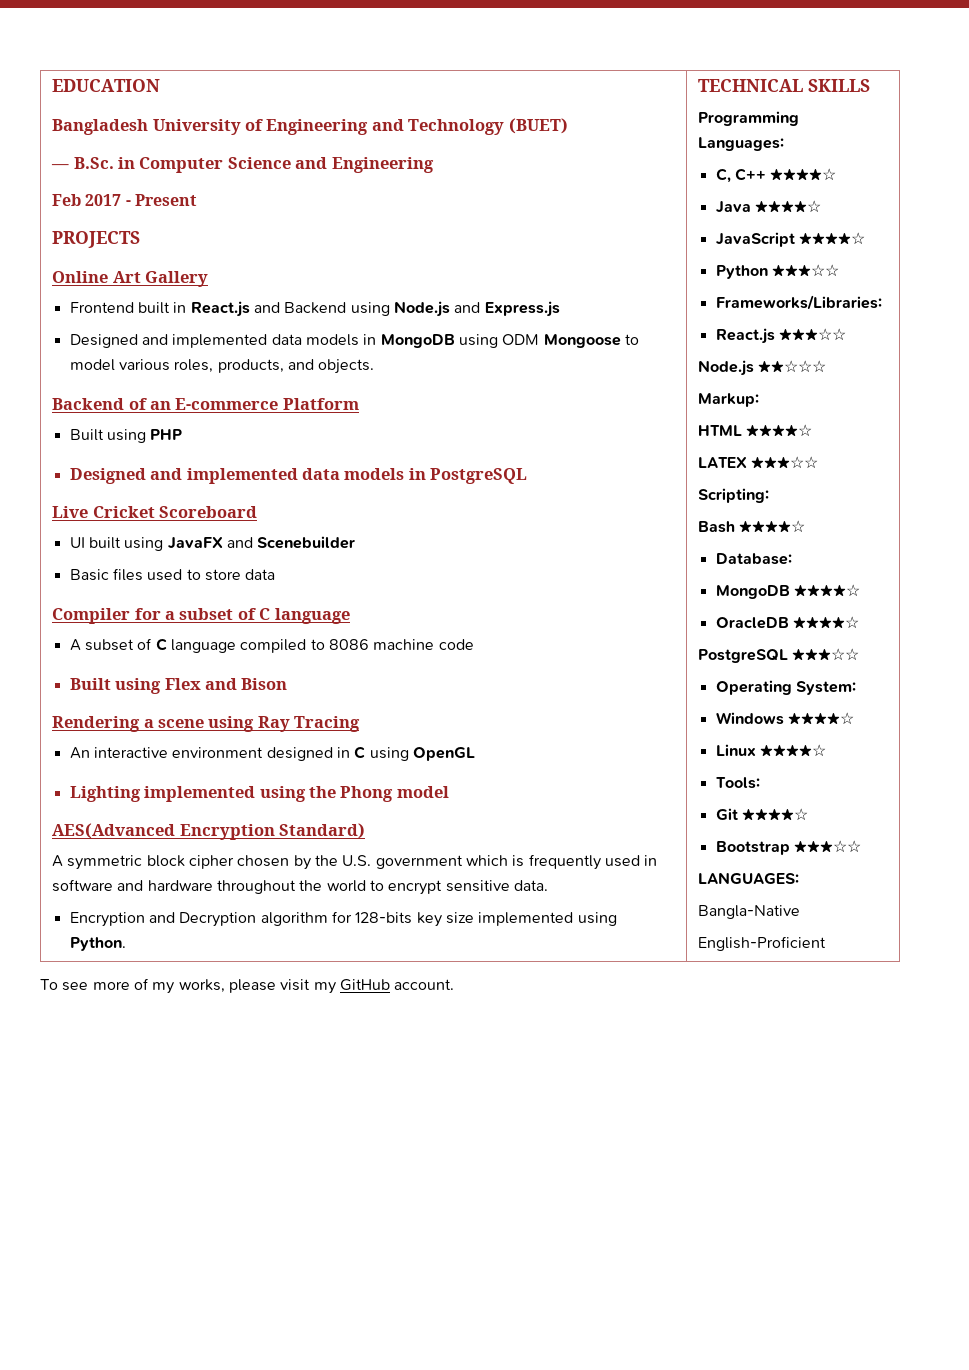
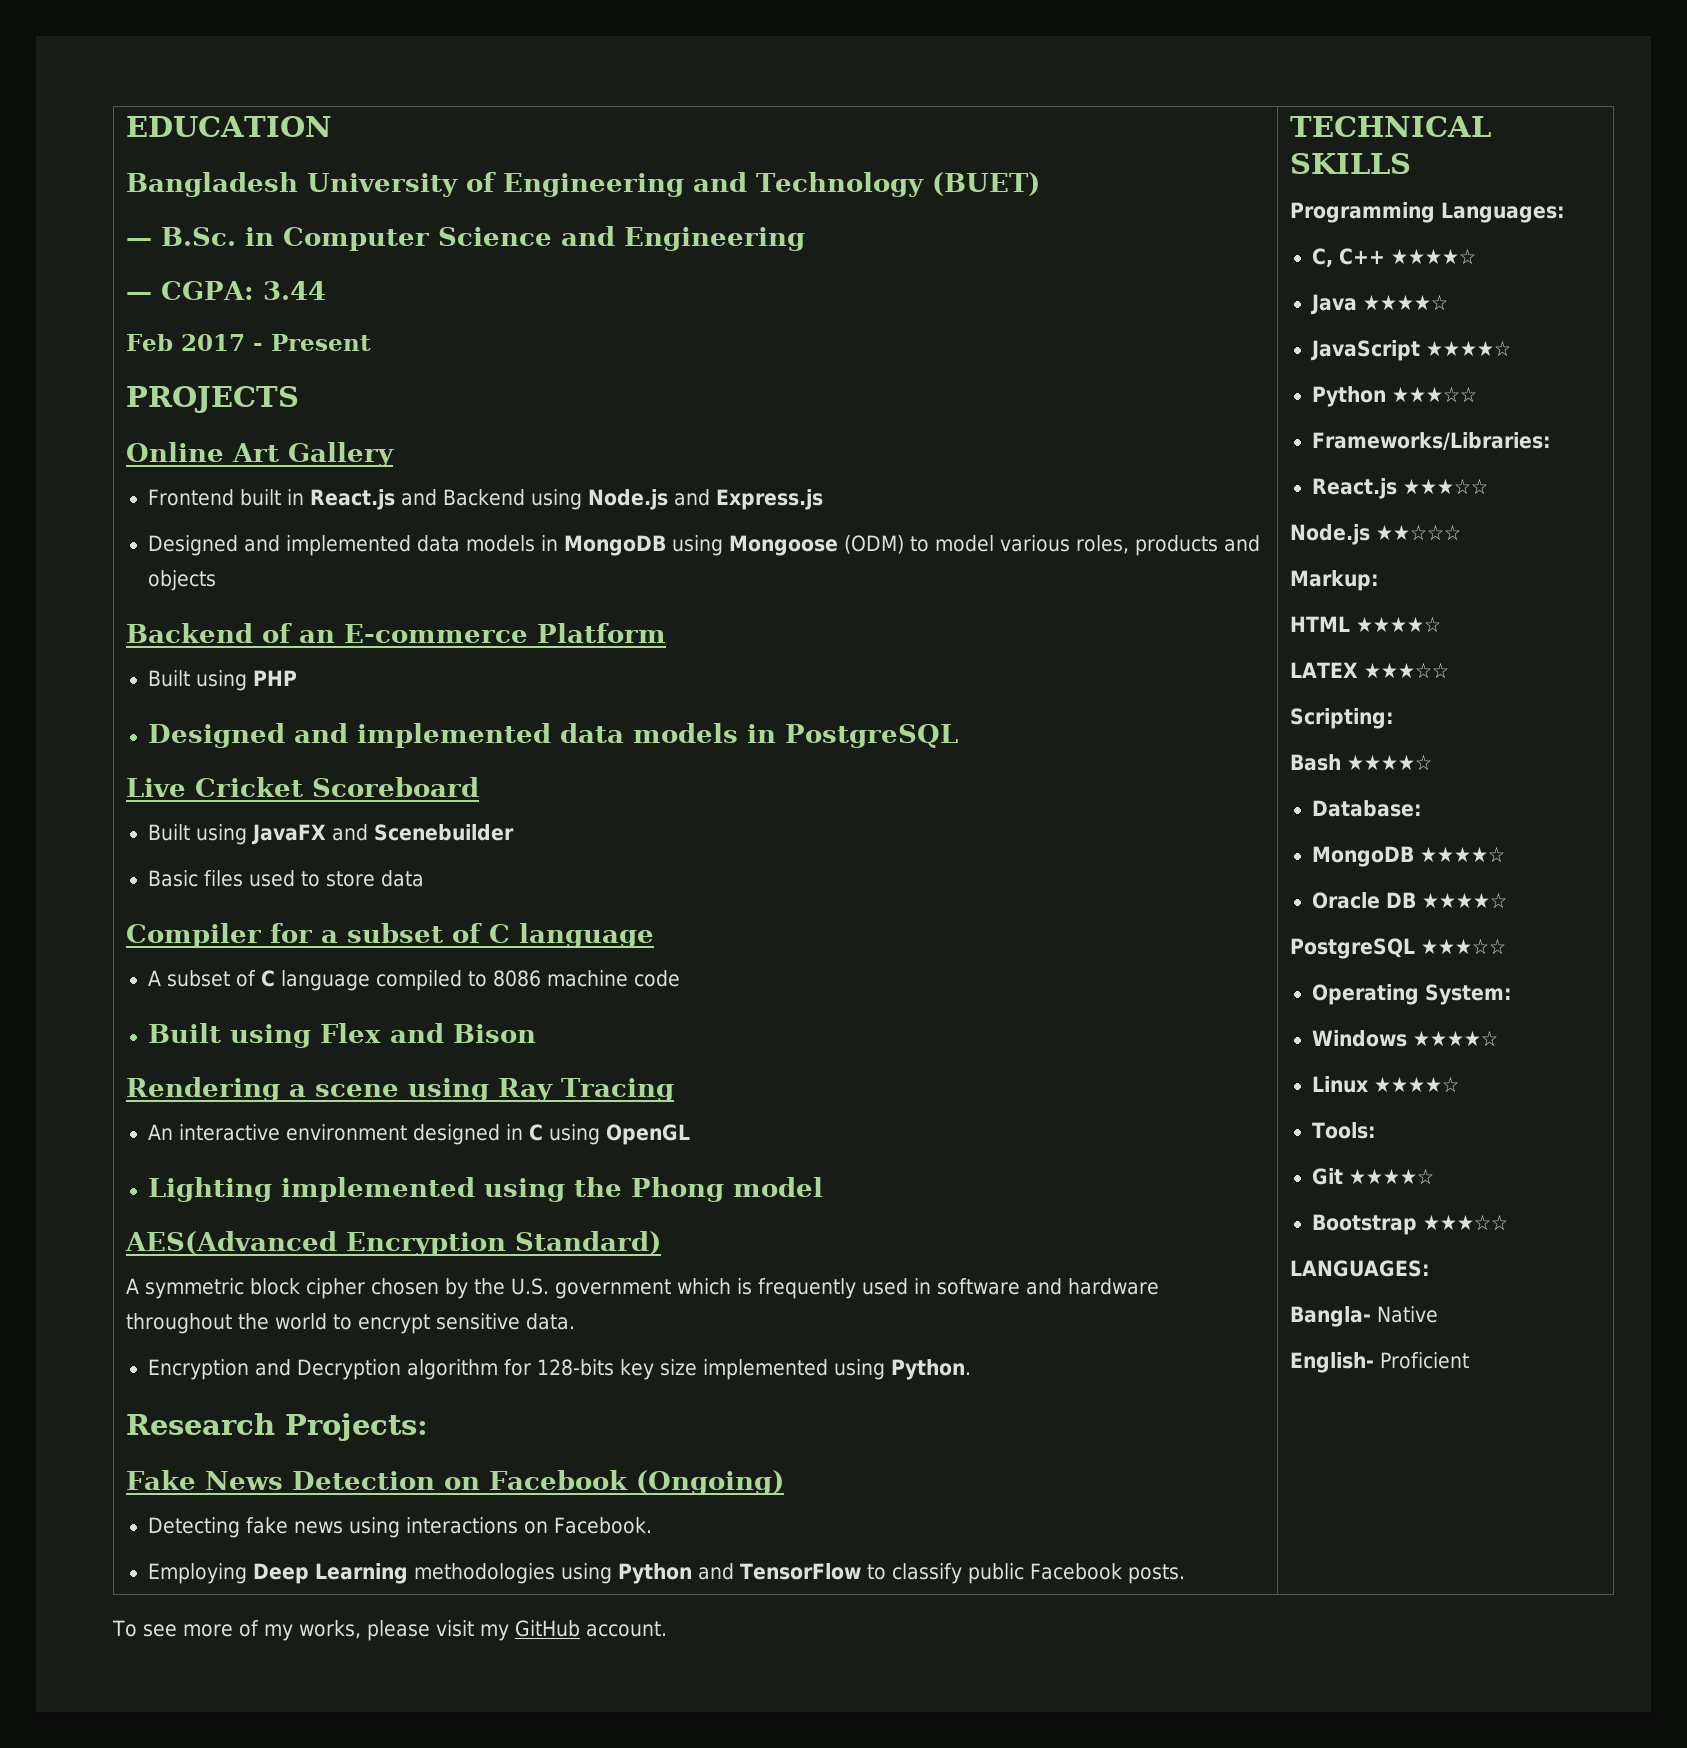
+ — CGPA: 3.44
- Designed and implemented data models in MongoDB using ODM Mongoose to model various roles, products, and objects.
+ Designed and implemented data models in MongoDB using Mongoose (ODM) to model various roles, products and objects
- UI built using JavaFX and Scenebuilder
+ Built using JavaFX and Scenebuilder
+ Research Projects:
+ Fake News Detection on Facebook (Ongoing)
+ Detecting fake news using interactions on Facebook.
+ Employing Deep Learning methodologies using Python and TensorFlow to classify public Facebook posts.
- OracleDB ★★★★☆
+ Oracle DB ★★★★☆
- Bangla-Native
- English-Proficient
+ Bangla- Native
+ English- Proficient

